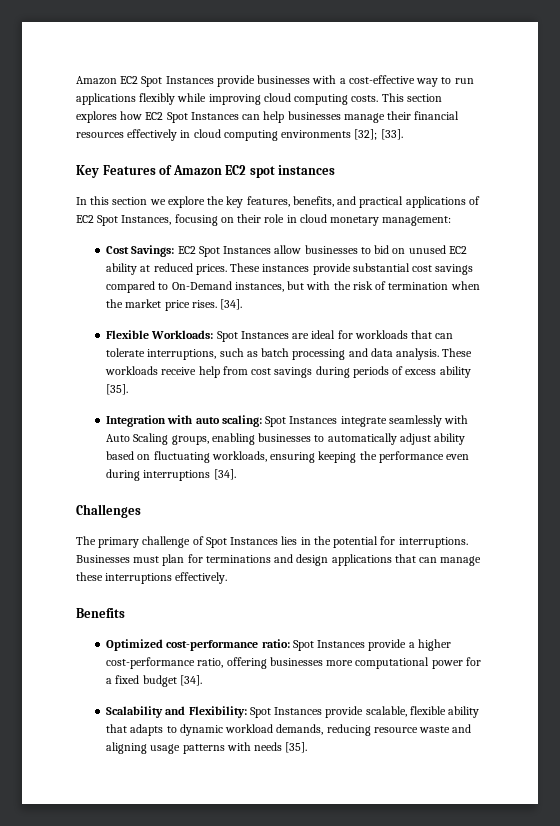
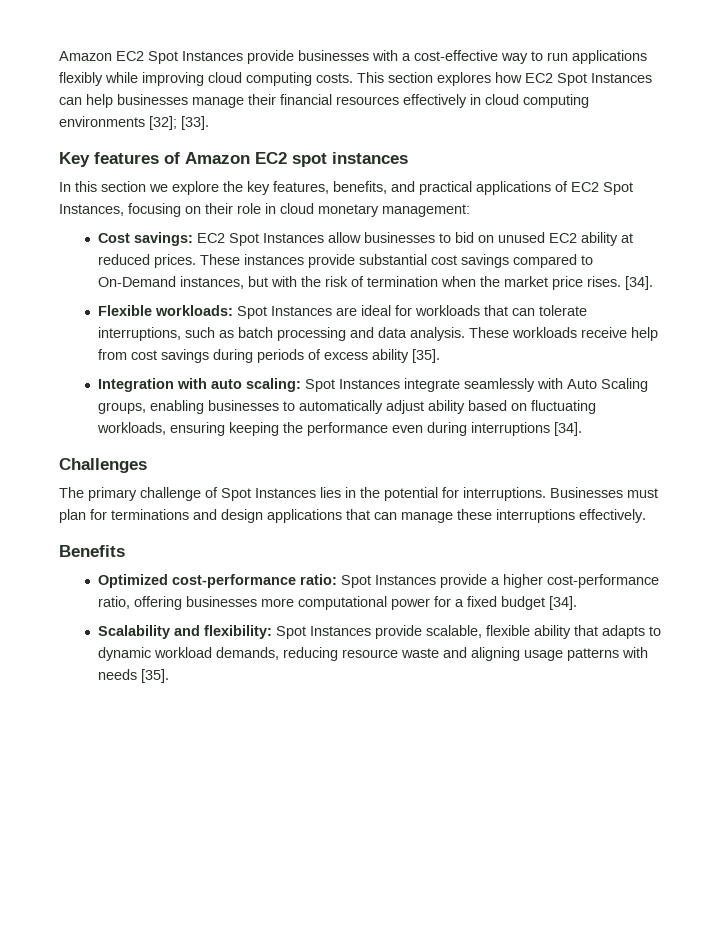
- Key Features of Amazon EC2 spot instances
+ Key features of Amazon EC2 spot instances
- Cost Savings: EC2 Spot Instances allow businesses to bid on unused EC2 ability at reduced prices.
+ Cost savings: EC2 Spot Instances allow businesses to bid on unused EC2 ability at reduced prices.
- Flexible Workloads: Spot Instances are ideal for workloads that can tolerate interruptions, such as batch processing and data analysis.
+ Flexible workloads: Spot Instances are ideal for workloads that can tolerate interruptions, such as batch processing and data analysis.
- Scalability and Flexibility: Spot Instances provide scalable, flexible ability that adapts to dynamic workload demands, reducing resource waste and aligning usage patterns with needs [35].
+ Scalability and flexibility: Spot Instances provide scalable, flexible ability that adapts to dynamic workload demands, reducing resource waste and aligning usage patterns with needs [35].

